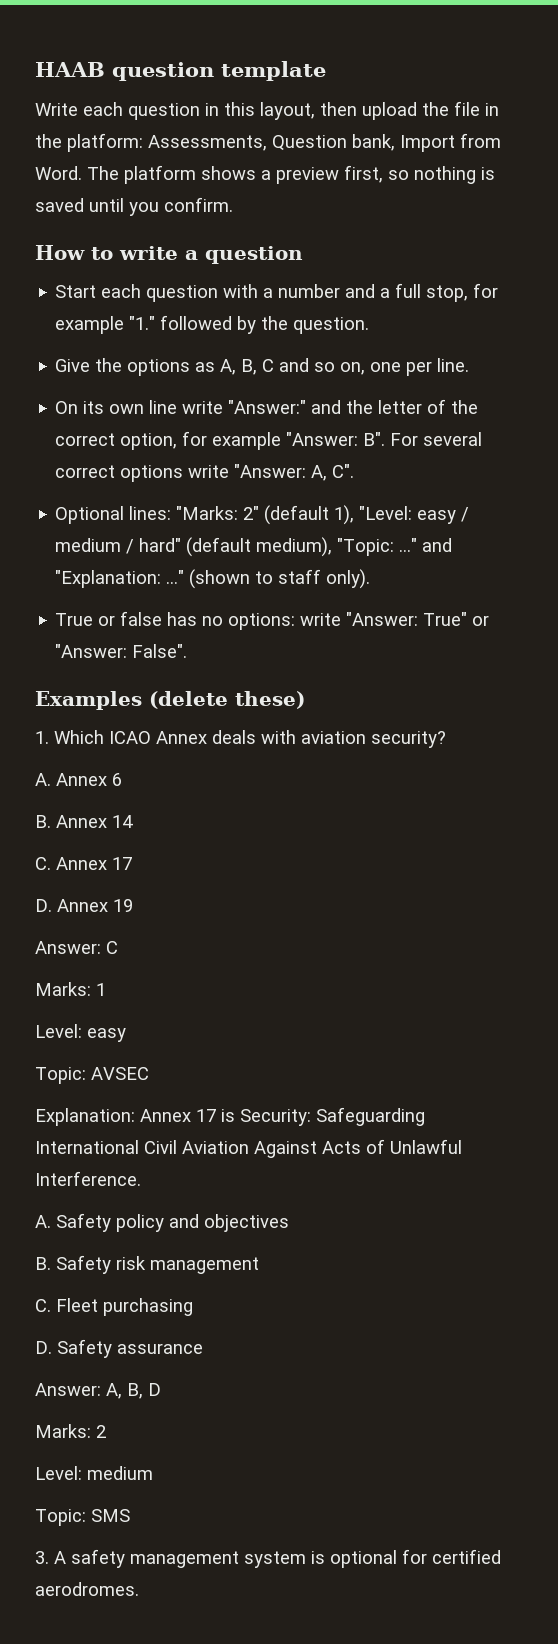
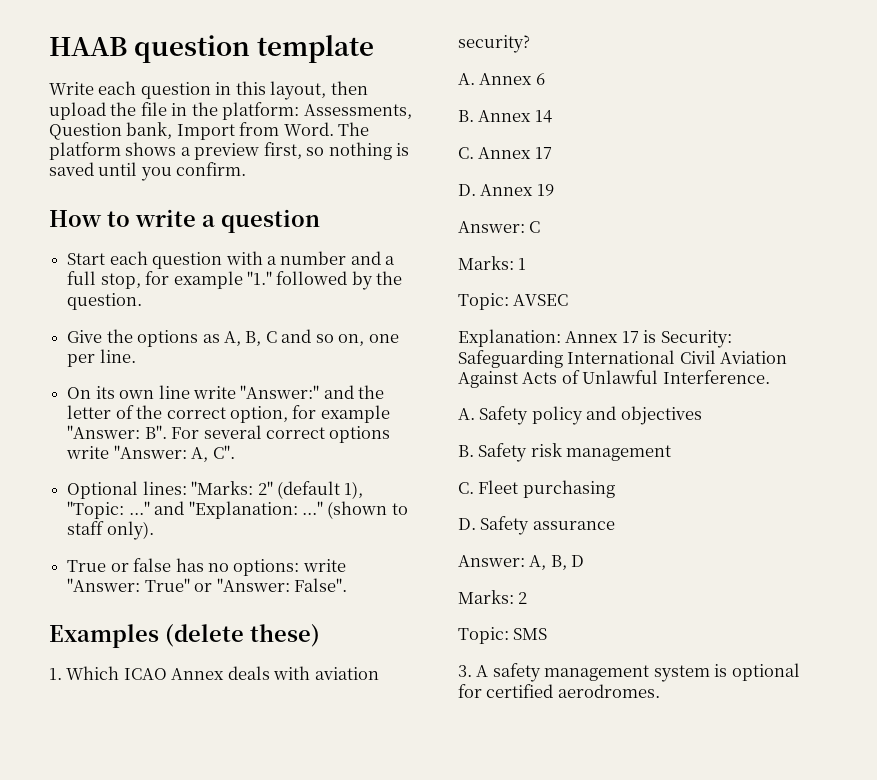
- Optional lines: "Marks: 2" (default 1), "Level: easy / medium / hard" (default medium), "Topic: ..." and "Explanation: ..."
+ Optional lines: "Marks: 2" (default 1), "Topic: ..." and "Explanation: ..."
- Level: easy
- Level: medium

